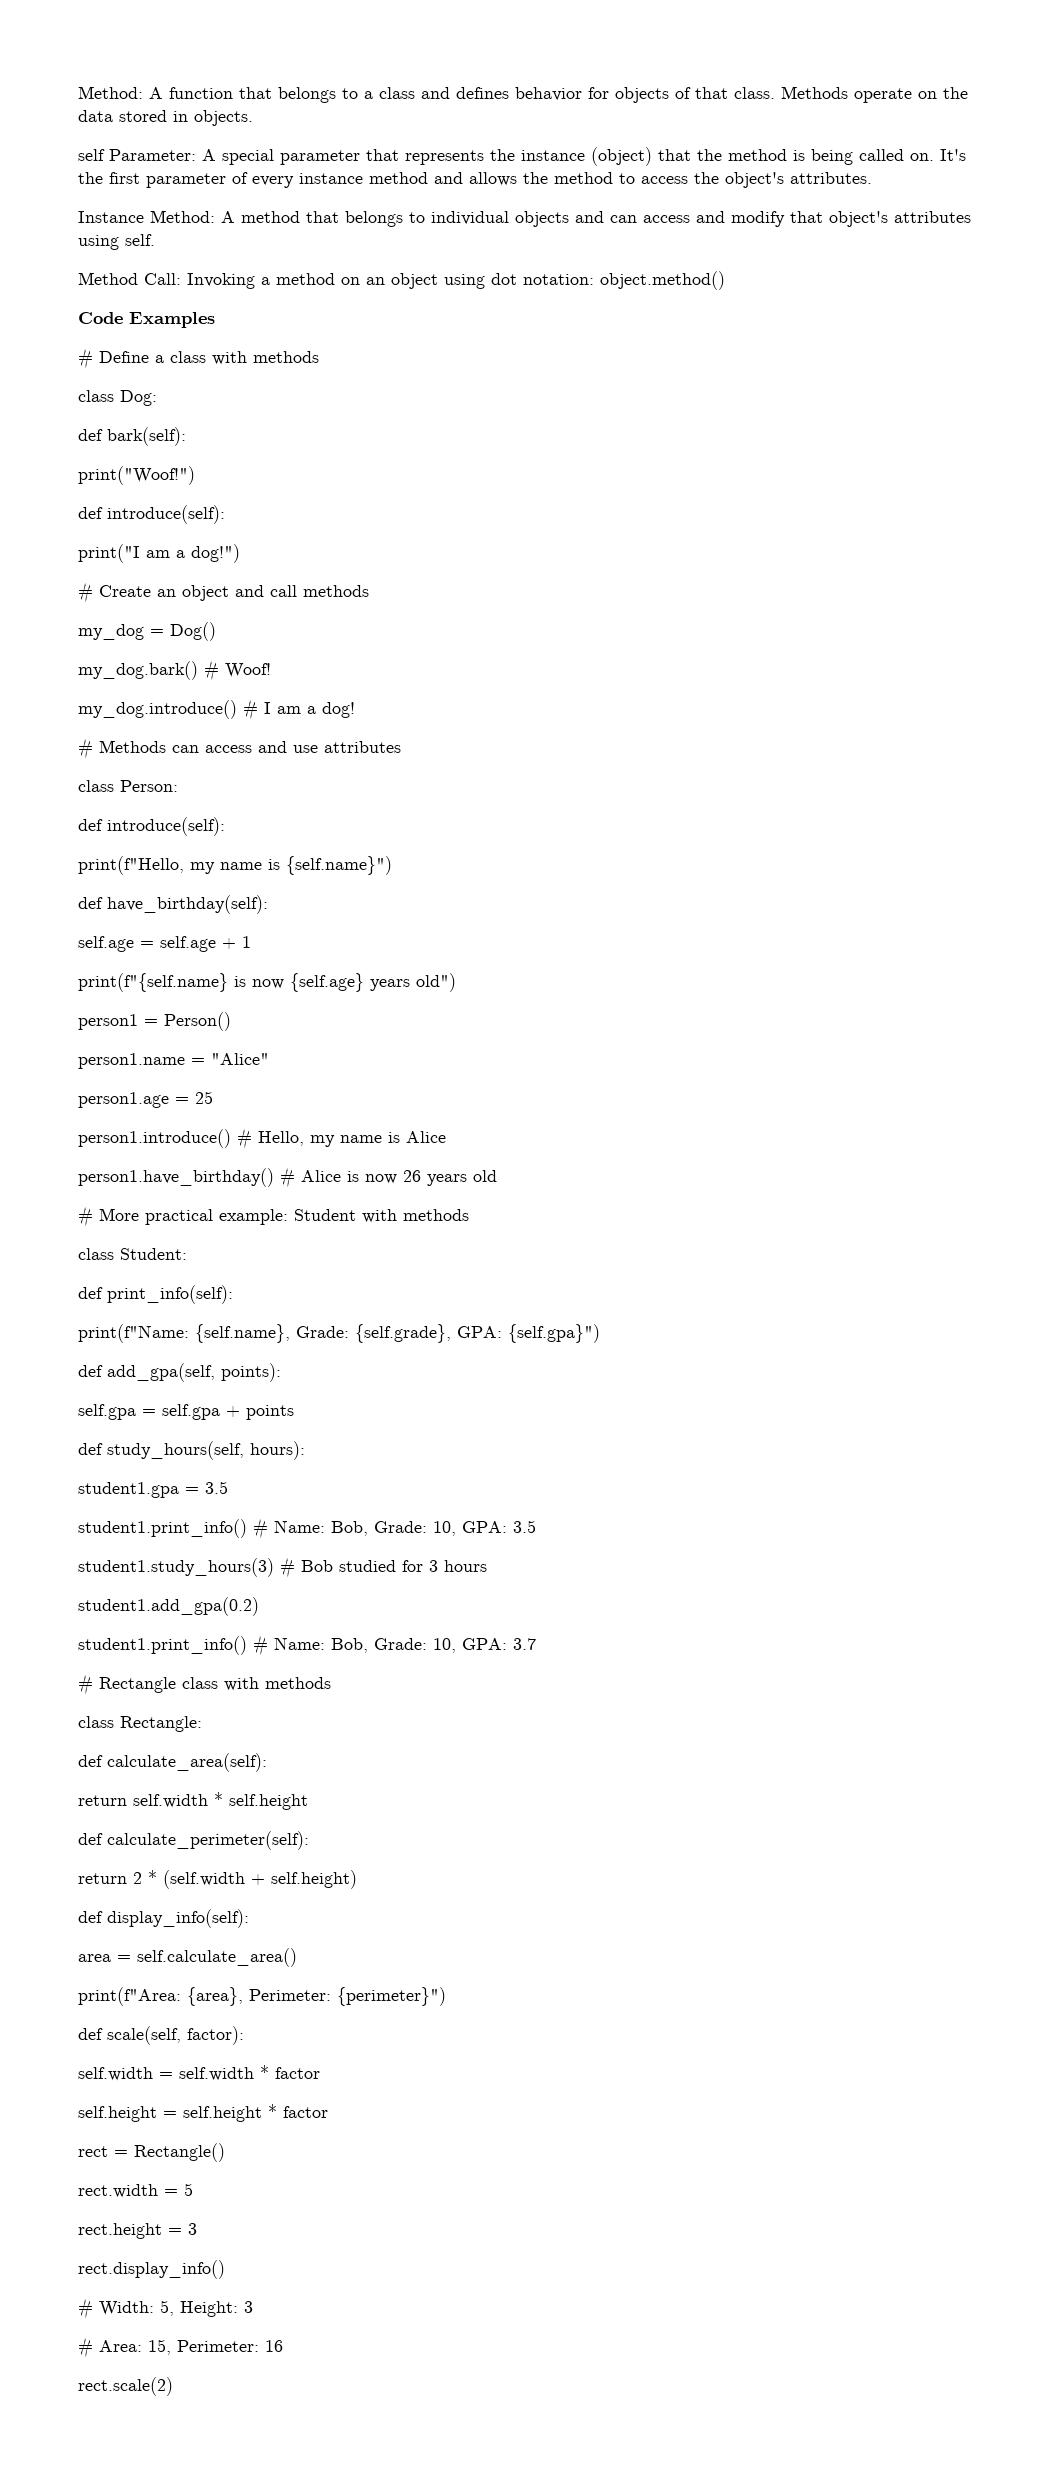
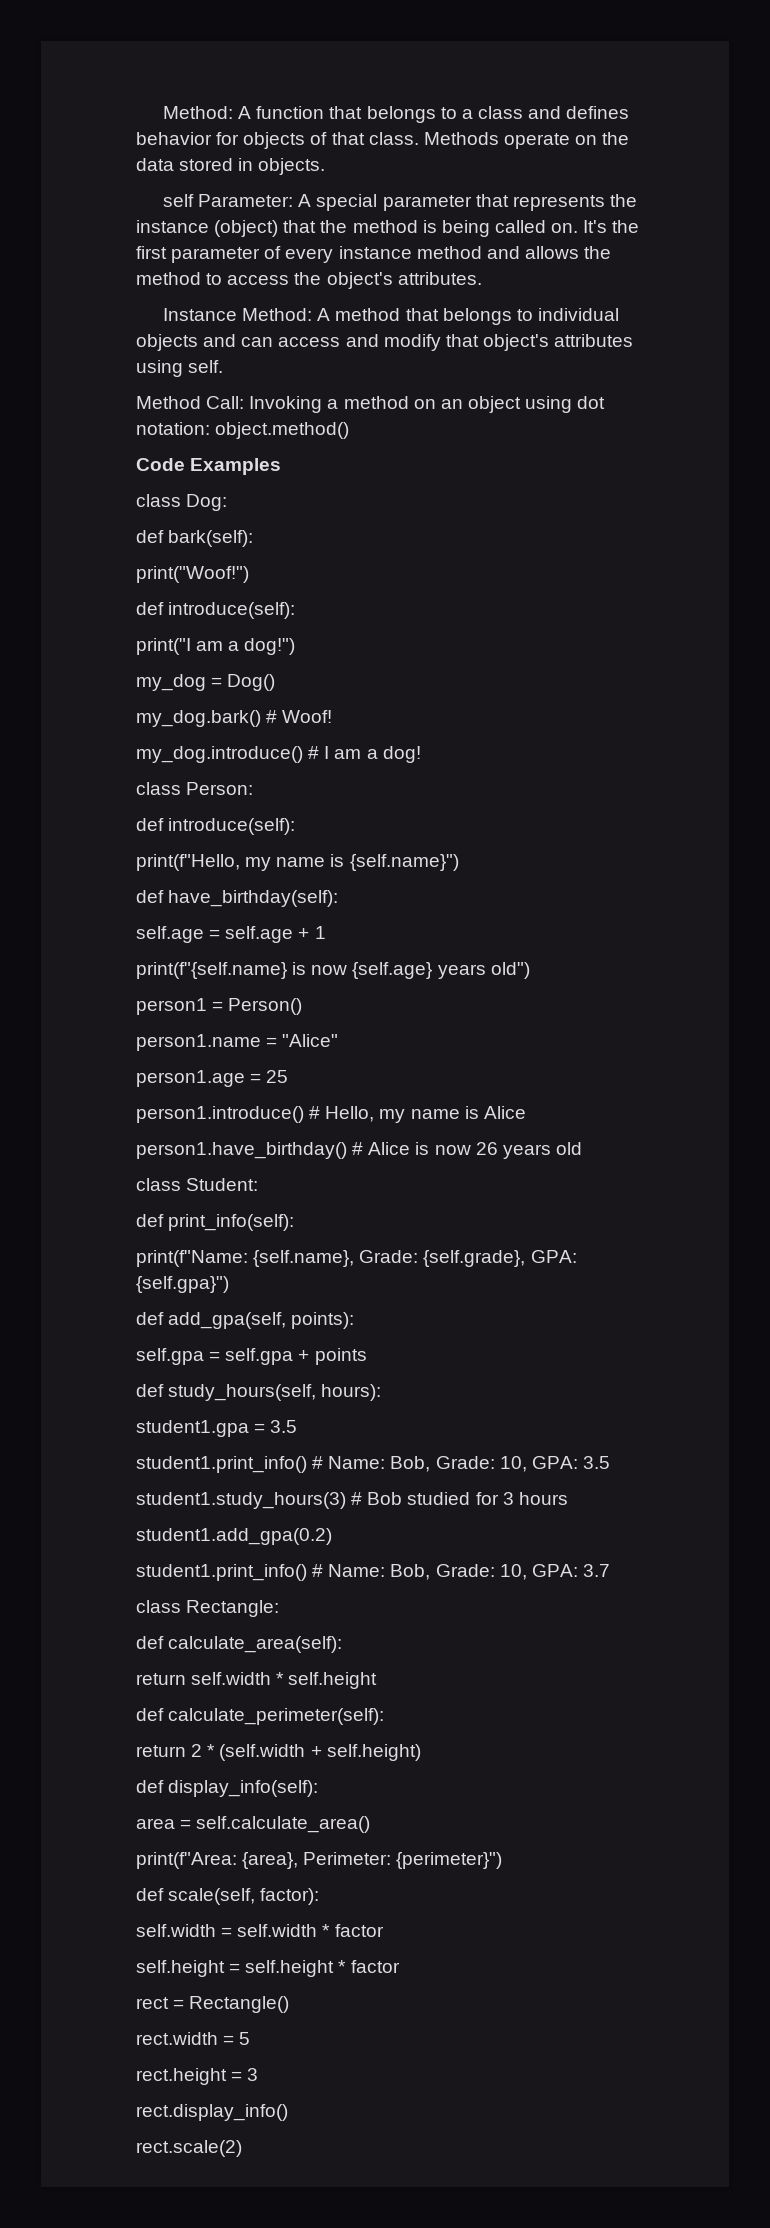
- # Define a class with methods
- # Create an object and call methods
- # Methods can access and use attributes
- # More practical example: Student with methods
- # Rectangle class with methods
- # Width: 5, Height: 3
- # Area: 15, Perimeter: 16

